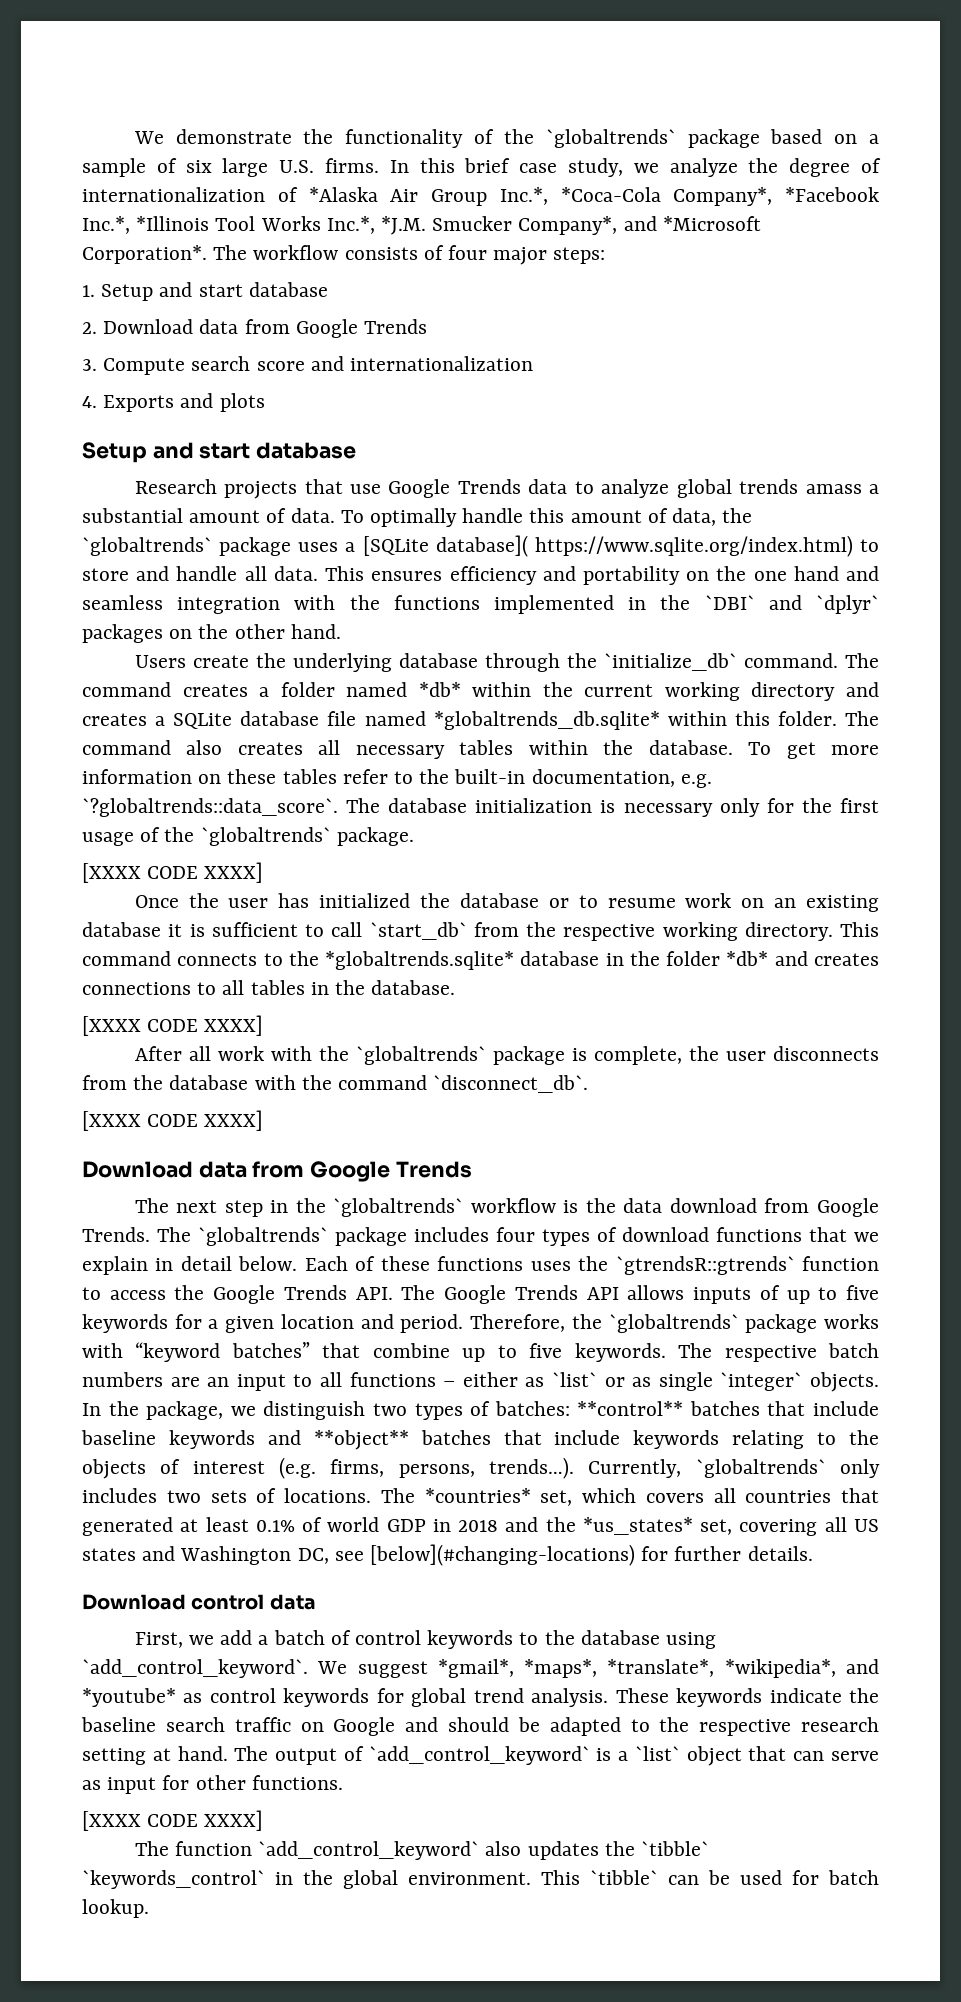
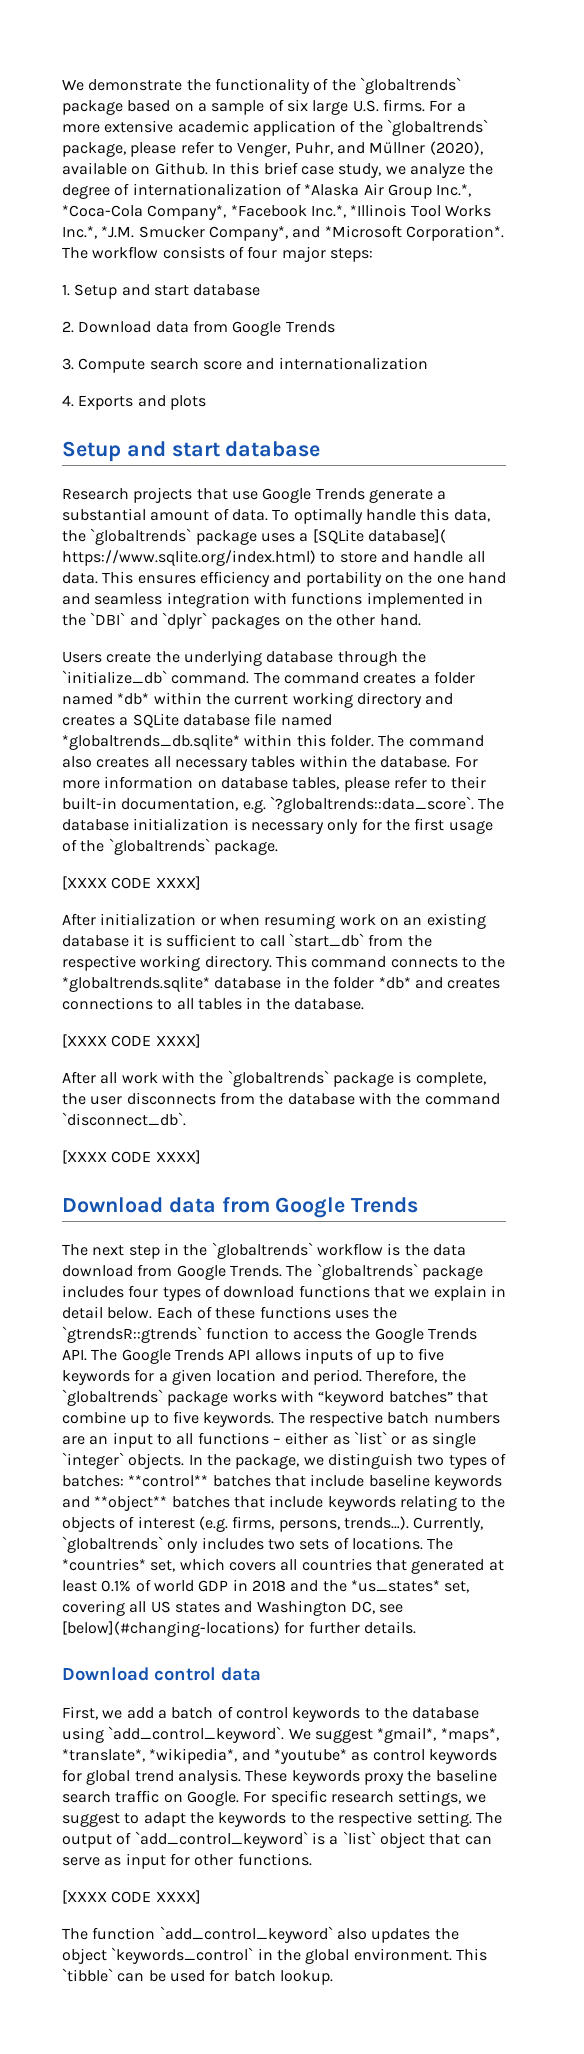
+ For a more extensive academic application of the `globaltrends` package, please refer to Venger, Puhr, and Müllner (2020), available on Github.
- Research projects that use Google Trends data to analyze global trends amass a substantial amount of data.
+ Research projects that use Google Trends generate a substantial amount of data.
- To optimally handle this amount of data, the `globaltrends` package uses a [SQLite database]( https://www.sqlite.org/index.html) to store and handle all data.
+ To optimally handle this data, the `globaltrends` package uses a [SQLite database]( https://www.sqlite.org/index.html) to store and handle all data.
- This ensures efficiency and portability on the one hand and seamless integration with the functions implemented in the `DBI` and `dplyr` packages on the other hand.
+ This ensures efficiency and portability on the one hand and seamless integration with functions implemented in the `DBI` and `dplyr` packages on the other hand.
- To get more information on these tables refer to the built-in documentation, e.g. `?globaltrends::data_score`.
+ For more information on database tables, please refer to their built-in documentation, e.g. `?globaltrends::data_score`.
- Once the user has initialized the database or to resume work on an existing database it is sufficient to call `start_db` from the respective working directory.
+ After initialization or when resuming work on an existing database it is sufficient to call `start_db` from the respective working directory.
- These keywords indicate the baseline search traffic on Google and should be adapted to the respective research setting at hand.
+ These keywords proxy the baseline search traffic on Google. For specific research settings, we suggest to adapt the keywords to the respective setting.
- The function `add_control_keyword` also updates the `tibble` `keywords_control` in the global environment.
+ The function `add_control_keyword` also updates the object `keywords_control` in the global environment.

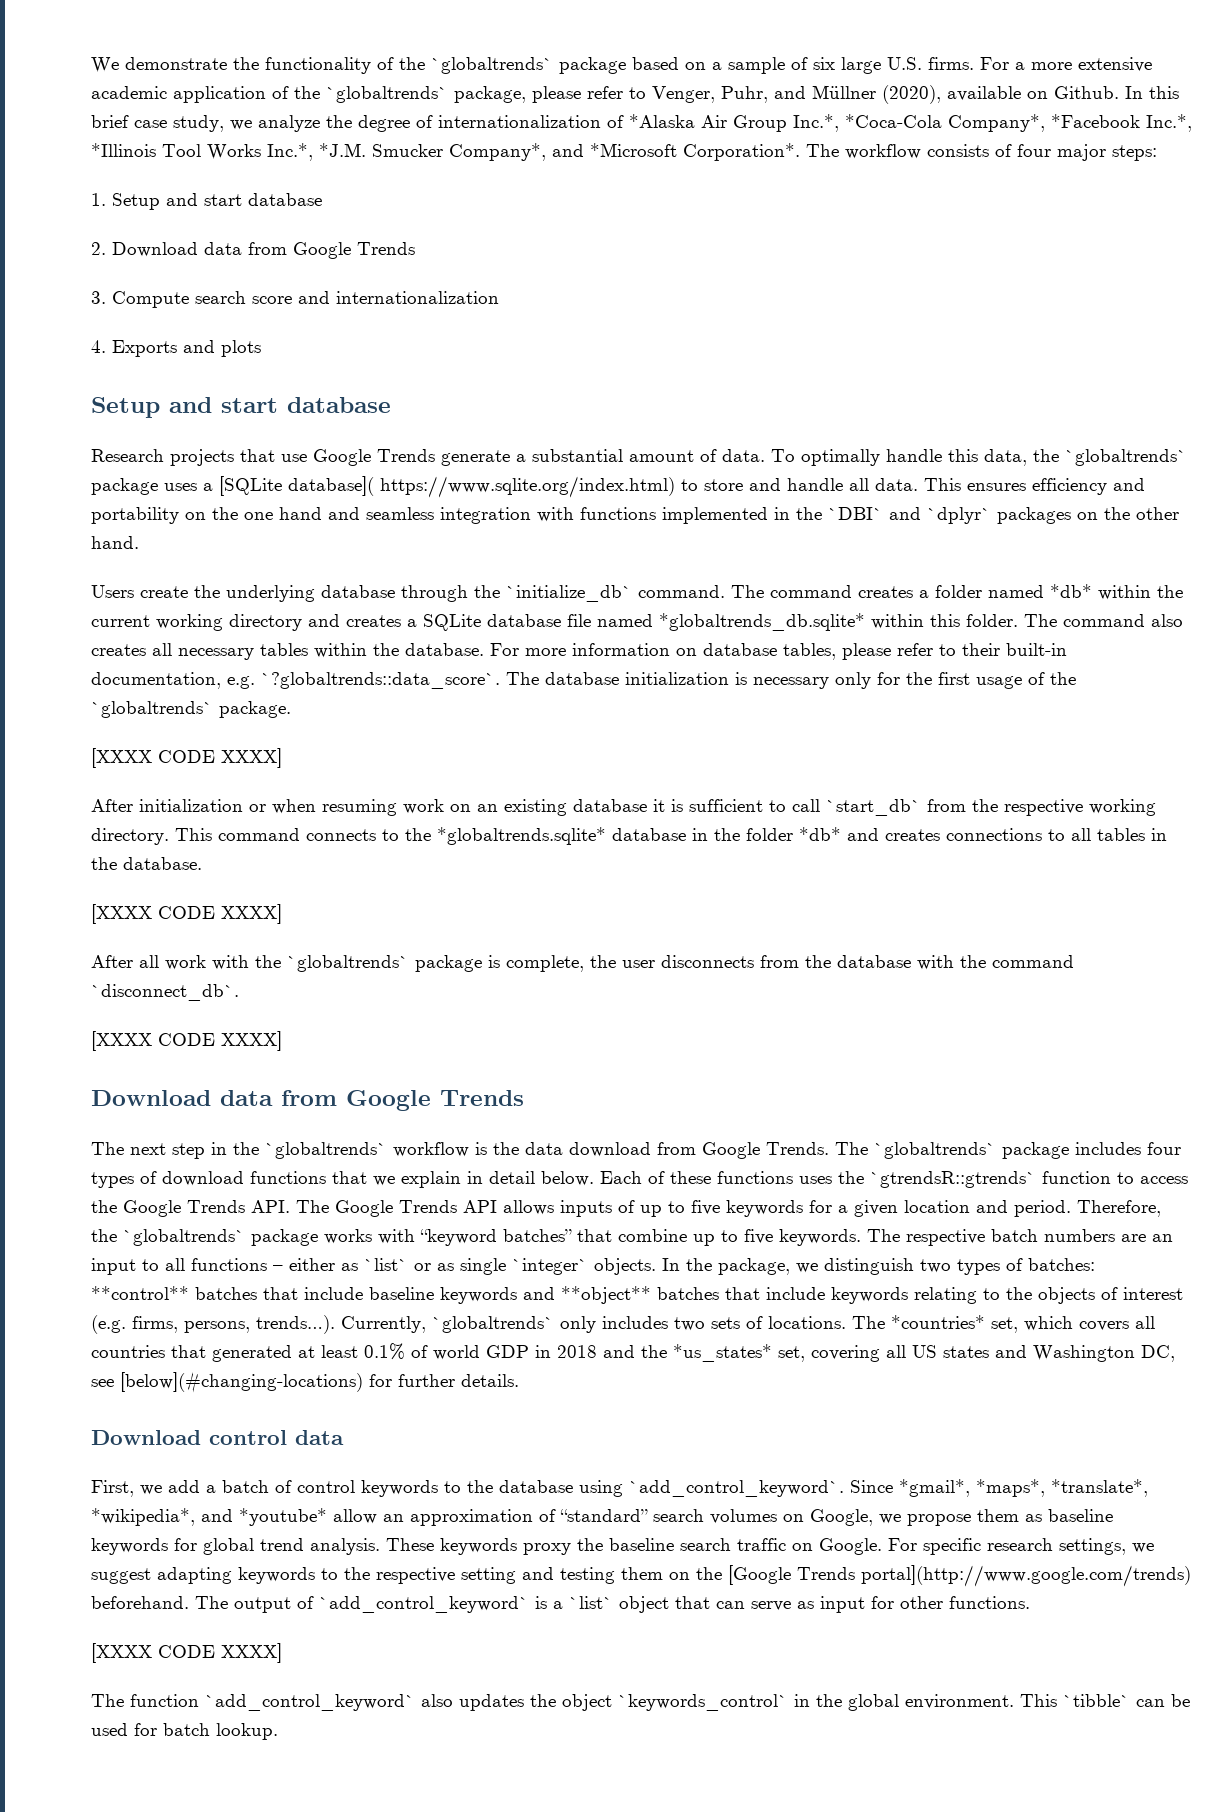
- We suggest *gmail*, *maps*, *translate*, *wikipedia*, and *youtube* as control keywords for global trend analysis.
+ Since *gmail*, *maps*, *translate*, *wikipedia*, and *youtube* allow an approximation of “standard” search volumes on Google, we propose them as baseline keywords for global trend analysis.
- For specific research settings, we suggest to adapt the keywords to the respective setting.
+ For specific research settings, we suggest adapting keywords to the respective setting and testing them on the [Google Trends portal](http://www.google.com/trends) beforehand.

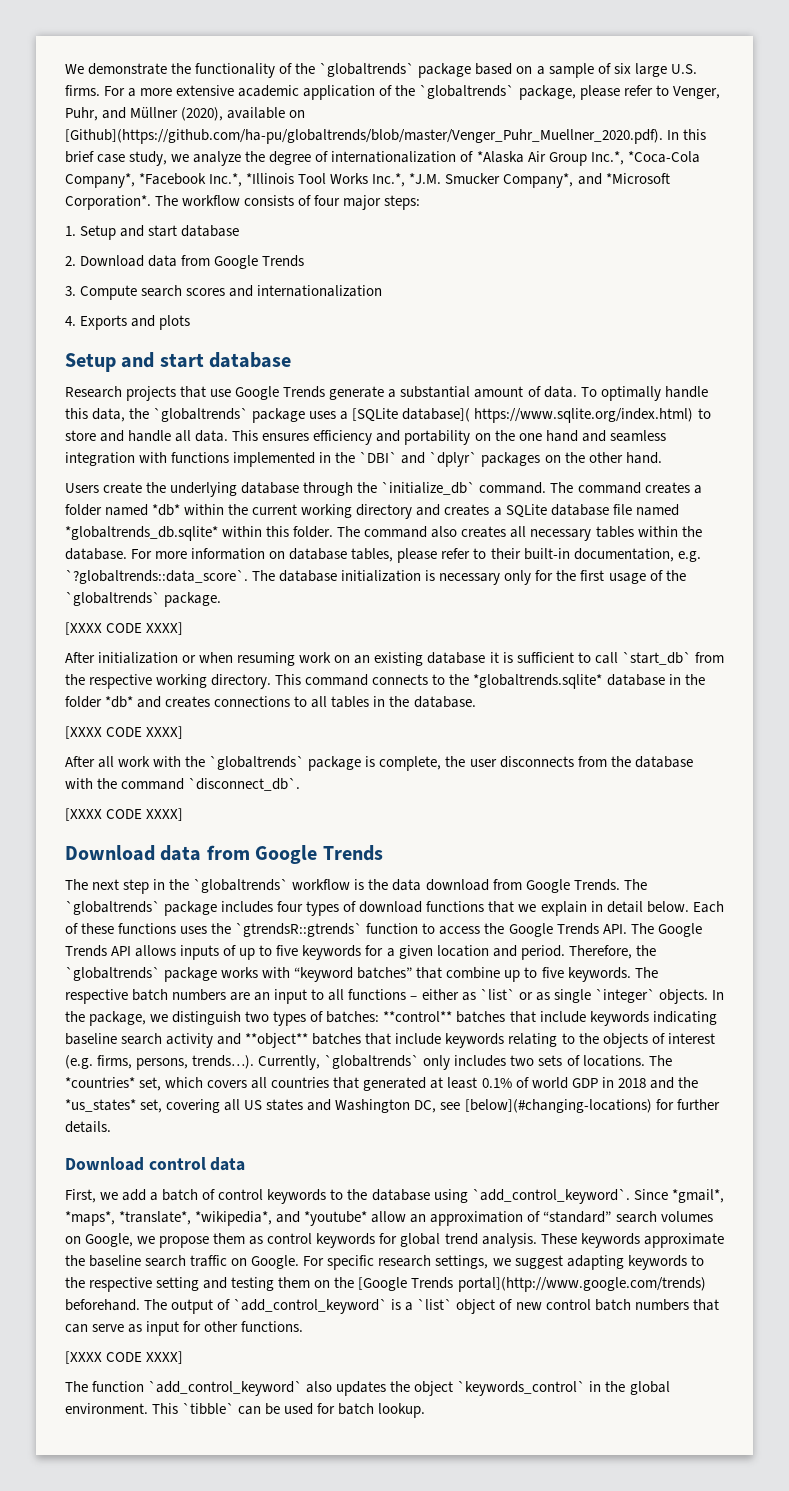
- For a more extensive academic application of the `globaltrends` package, please refer to Venger, Puhr, and Müllner (2020), available on Github. In this brief case study, we analyze the degree of internationalization of *Alaska Air Group Inc.*, *Coca-Cola Company*, *Facebook Inc.*, *Illinois Tool Works Inc.*, *J.M. Smucker Company*, and *Microsoft Corporation*.
+ For a more extensive academic application of the `globaltrends` package, please refer to Venger, Puhr, and Müllner (2020), available on [Github](https://github.com/ha-pu/globaltrends/blob/master/Venger_Puhr_Muellner_2020.pdf). In this brief case study, we analyze the degree of internationalization of *Alaska Air Group Inc.*, *Coca-Cola Company*, *Facebook Inc.*, *Illinois Tool Works Inc.*, *J.M. Smucker Company*, and *Microsoft Corporation*.
- 3. Compute search score and internationalization
+ 3. Compute search scores and internationalization
- In the package, we distinguish two types of batches: **control** batches that include baseline keywords and **object** batches that include keywords relating to the objects of interest (e.g. firms, persons, trends…).
+ In the package, we distinguish two types of batches: **control** batches that include keywords indicating baseline search activity and **object** batches that include keywords relating to the objects of interest (e.g. firms, persons, trends…).
- Since *gmail*, *maps*, *translate*, *wikipedia*, and *youtube* allow an approximation of “standard” search volumes on Google, we propose them as baseline keywords for global trend analysis.
+ Since *gmail*, *maps*, *translate*, *wikipedia*, and *youtube* allow an approximation of “standard” search volumes on Google, we propose them as control keywords for global trend analysis.
- These keywords proxy the baseline search traffic on Google.
+ These keywords approximate the baseline search traffic on Google.
- The output of `add_control_keyword` is a `list` object that can serve as input for other functions.
+ The output of `add_control_keyword` is a `list` object of new control batch numbers that can serve as input for other functions.

